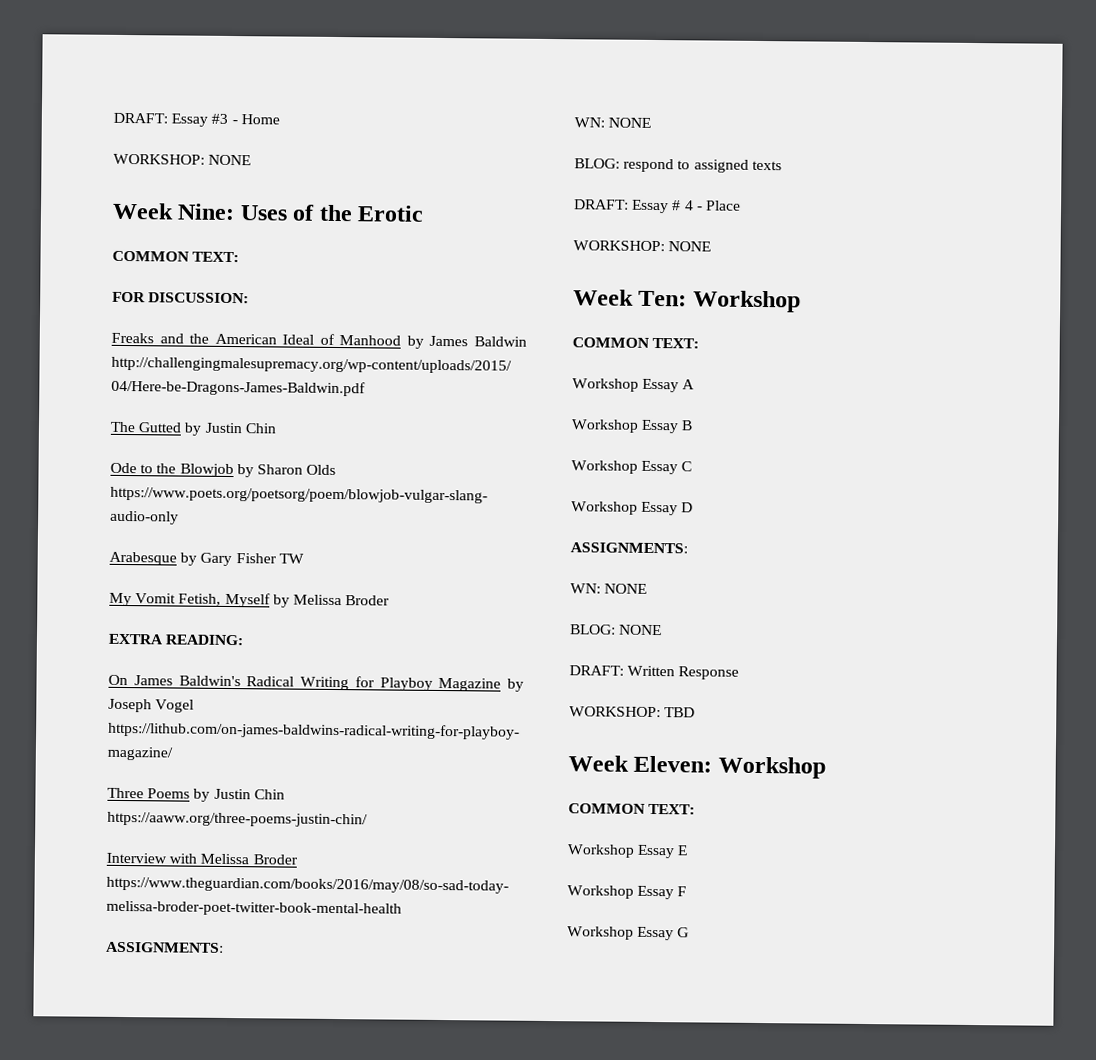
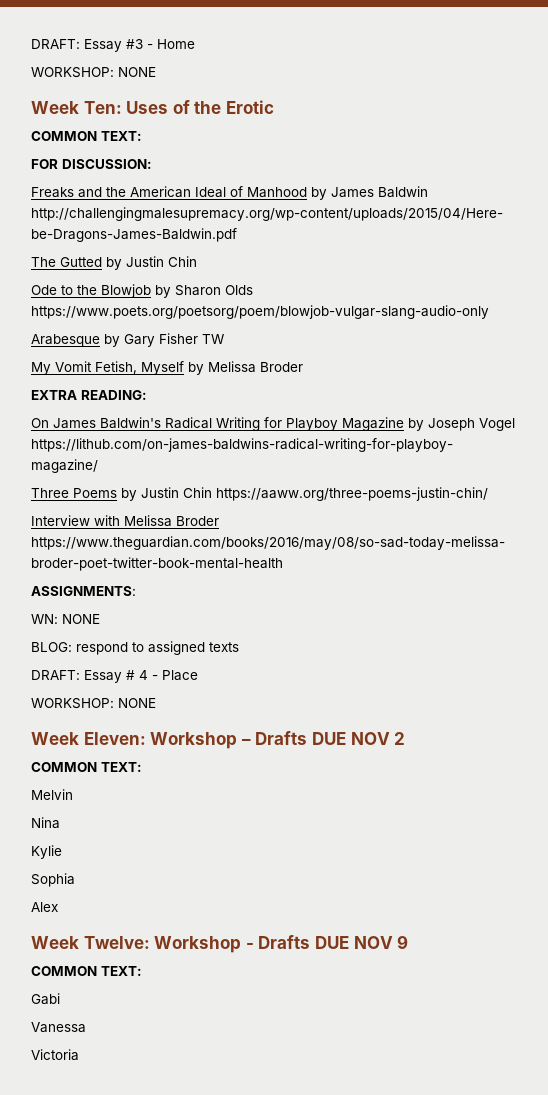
- Week Nine: Uses of the Erotic
+ Week Ten: Uses of the Erotic
- Week Ten: Workshop
+ Week Eleven: Workshop – Drafts DUE NOV 2
  COMMON TEXT:
- Workshop Essay A
- Workshop Essay B
- Workshop Essay C
- Workshop Essay D
- ASSIGNMENTS:
- WN: NONE
- BLOG: NONE
- DRAFT: Written Response
- WORKSHOP: TBD
- Week Eleven: Workshop
+ Melvin
+ Nina
+ Kylie
+ Sophia
+ Alex
+ Week Twelve: Workshop - Drafts DUE NOV 9
  COMMON TEXT:
- Workshop Essay E
- Workshop Essay F
- Workshop Essay G
+ Gabi
+ Vanessa
+ Victoria

